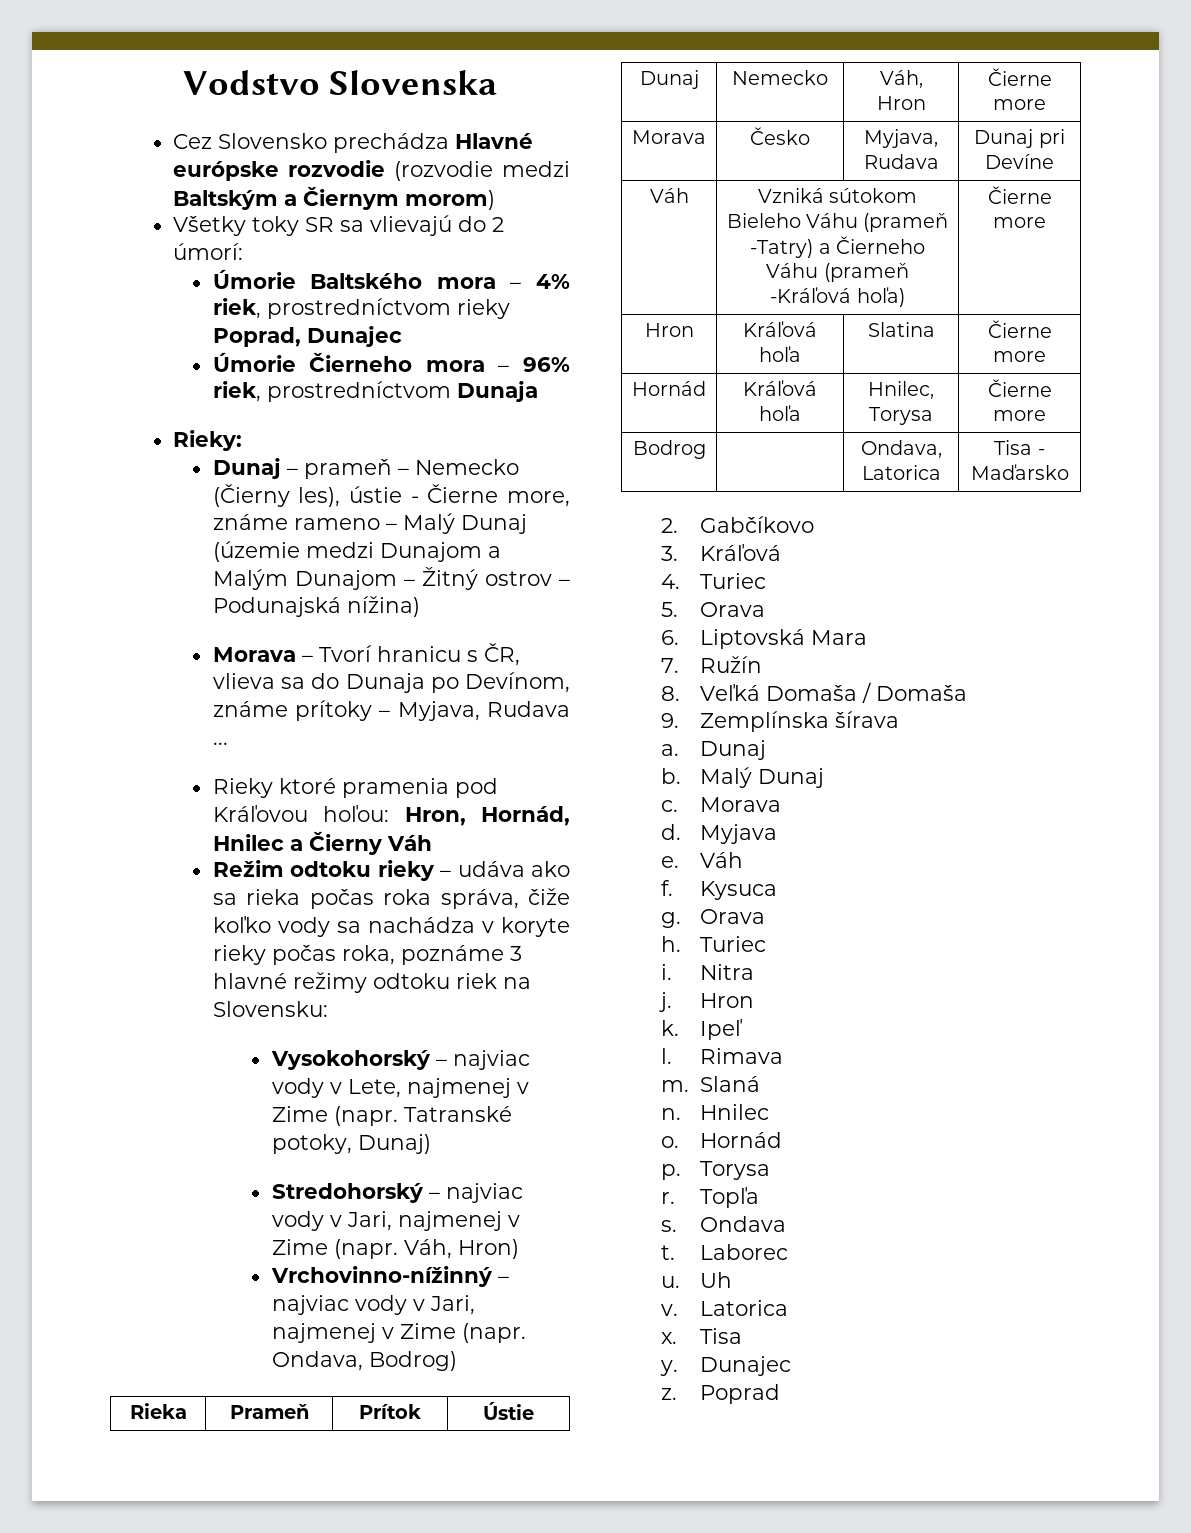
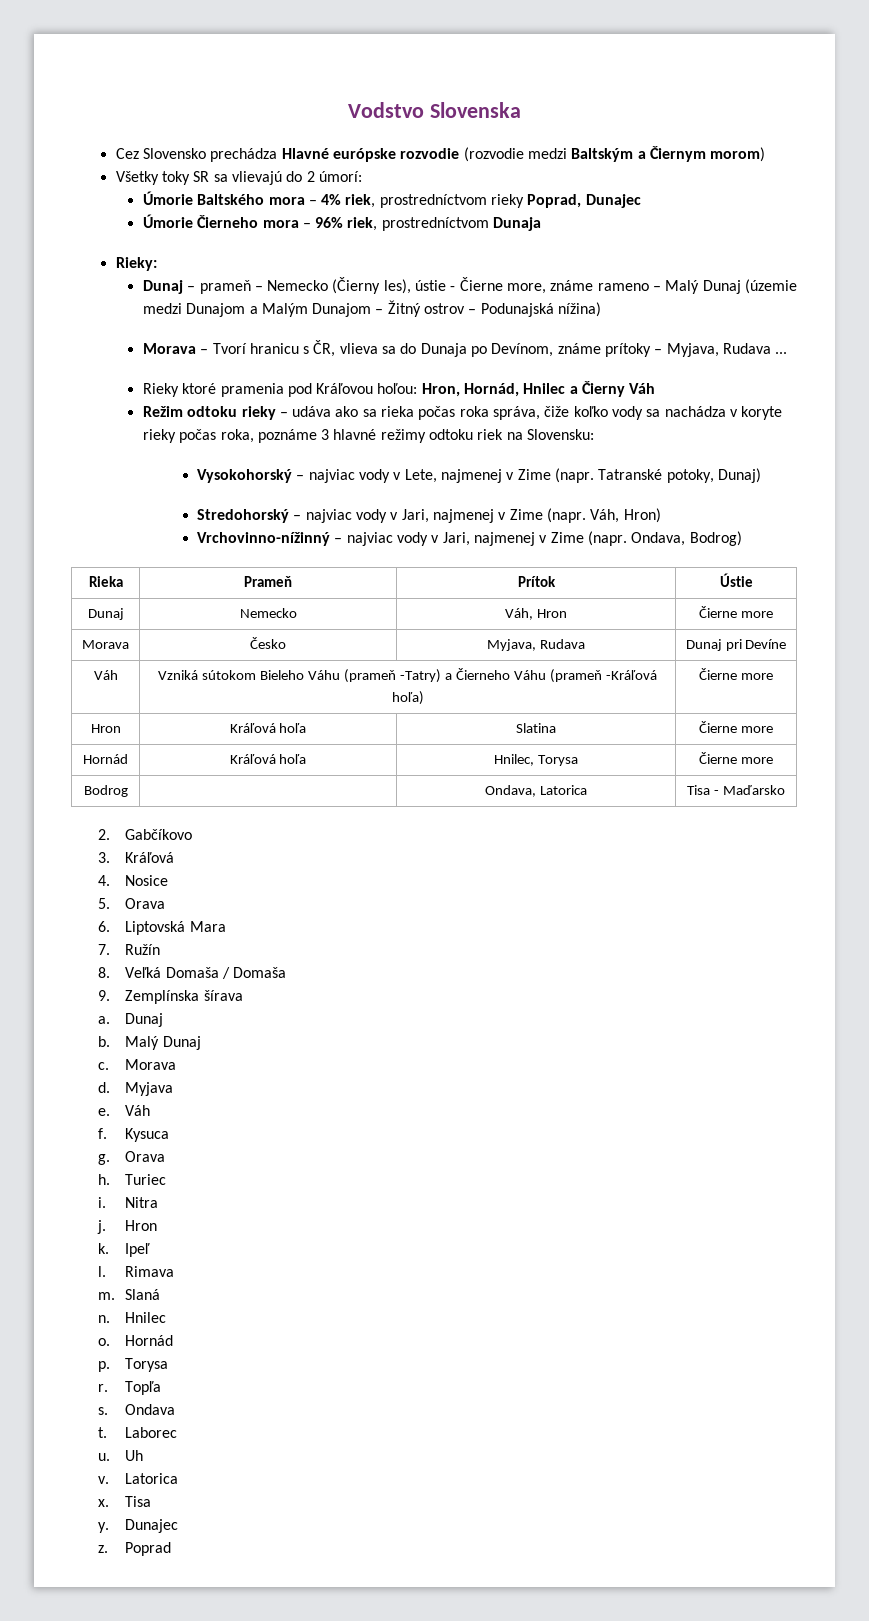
- 4. Turiec
+ 4. Nosice

